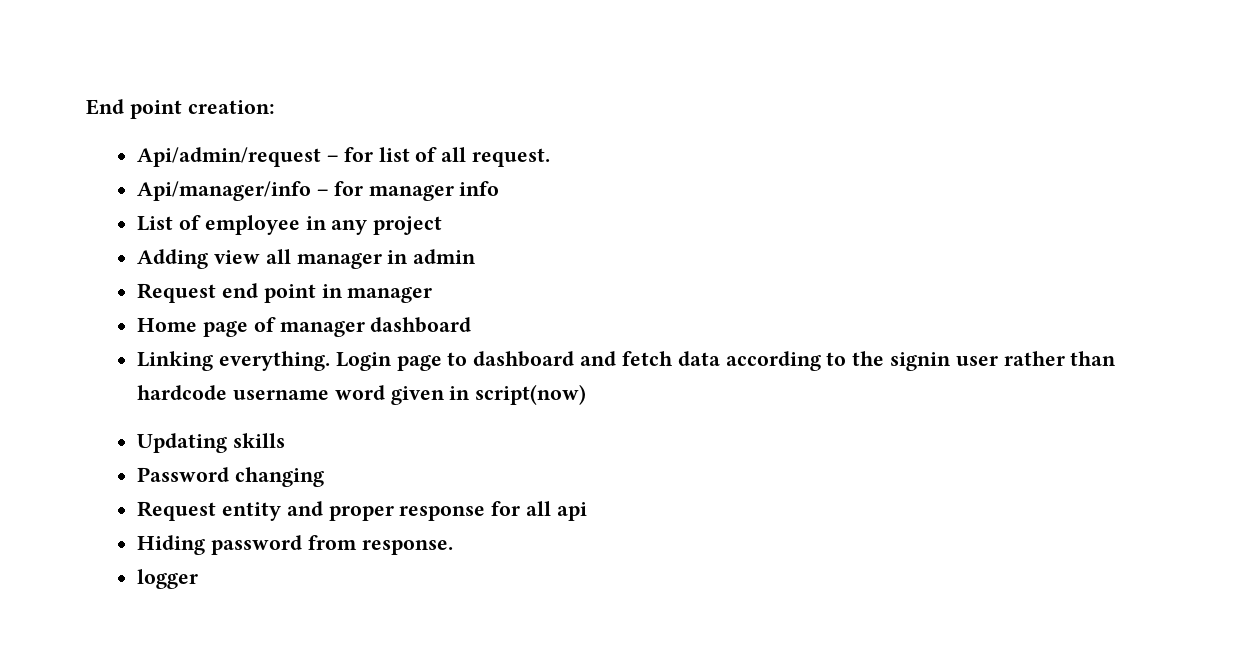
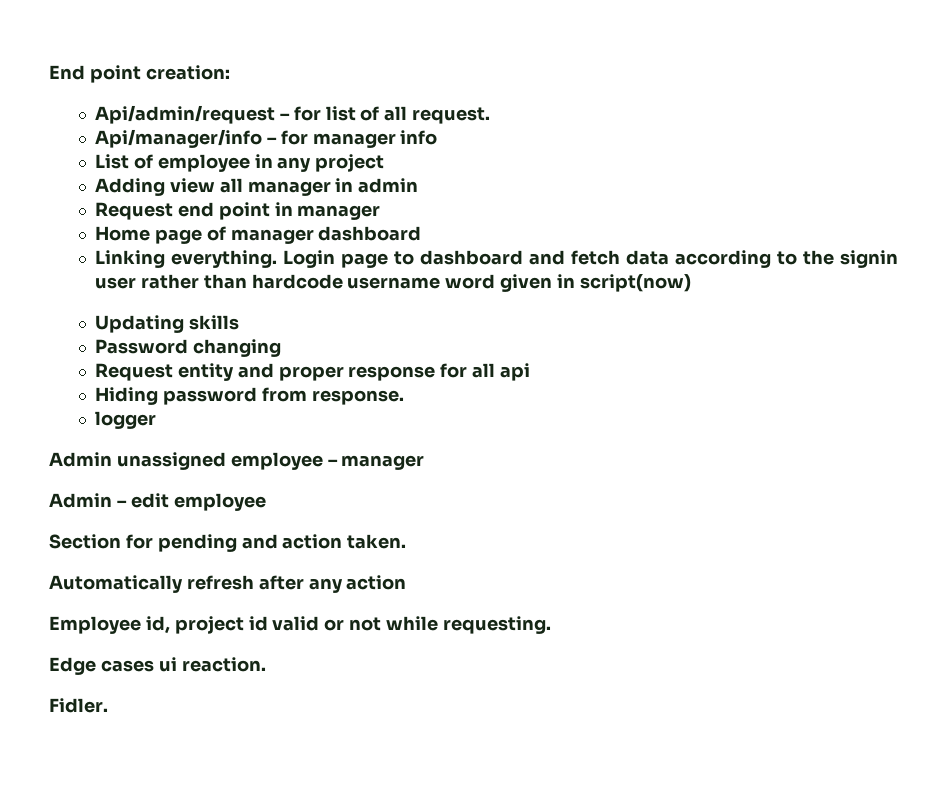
+ Admin unassigned employee – manager
+ Admin – edit employee
+ Section for pending and action taken.
+ Automatically refresh after any action
+ Employee id, project id valid or not while requesting.
+ Edge cases ui reaction.
+ Fidler.

